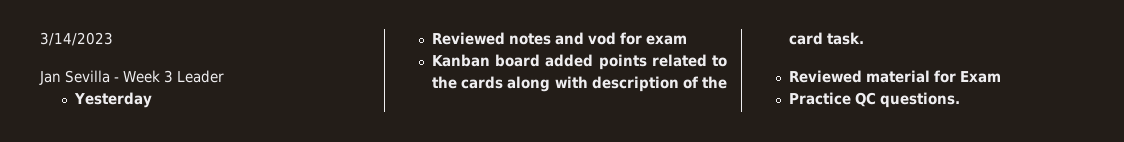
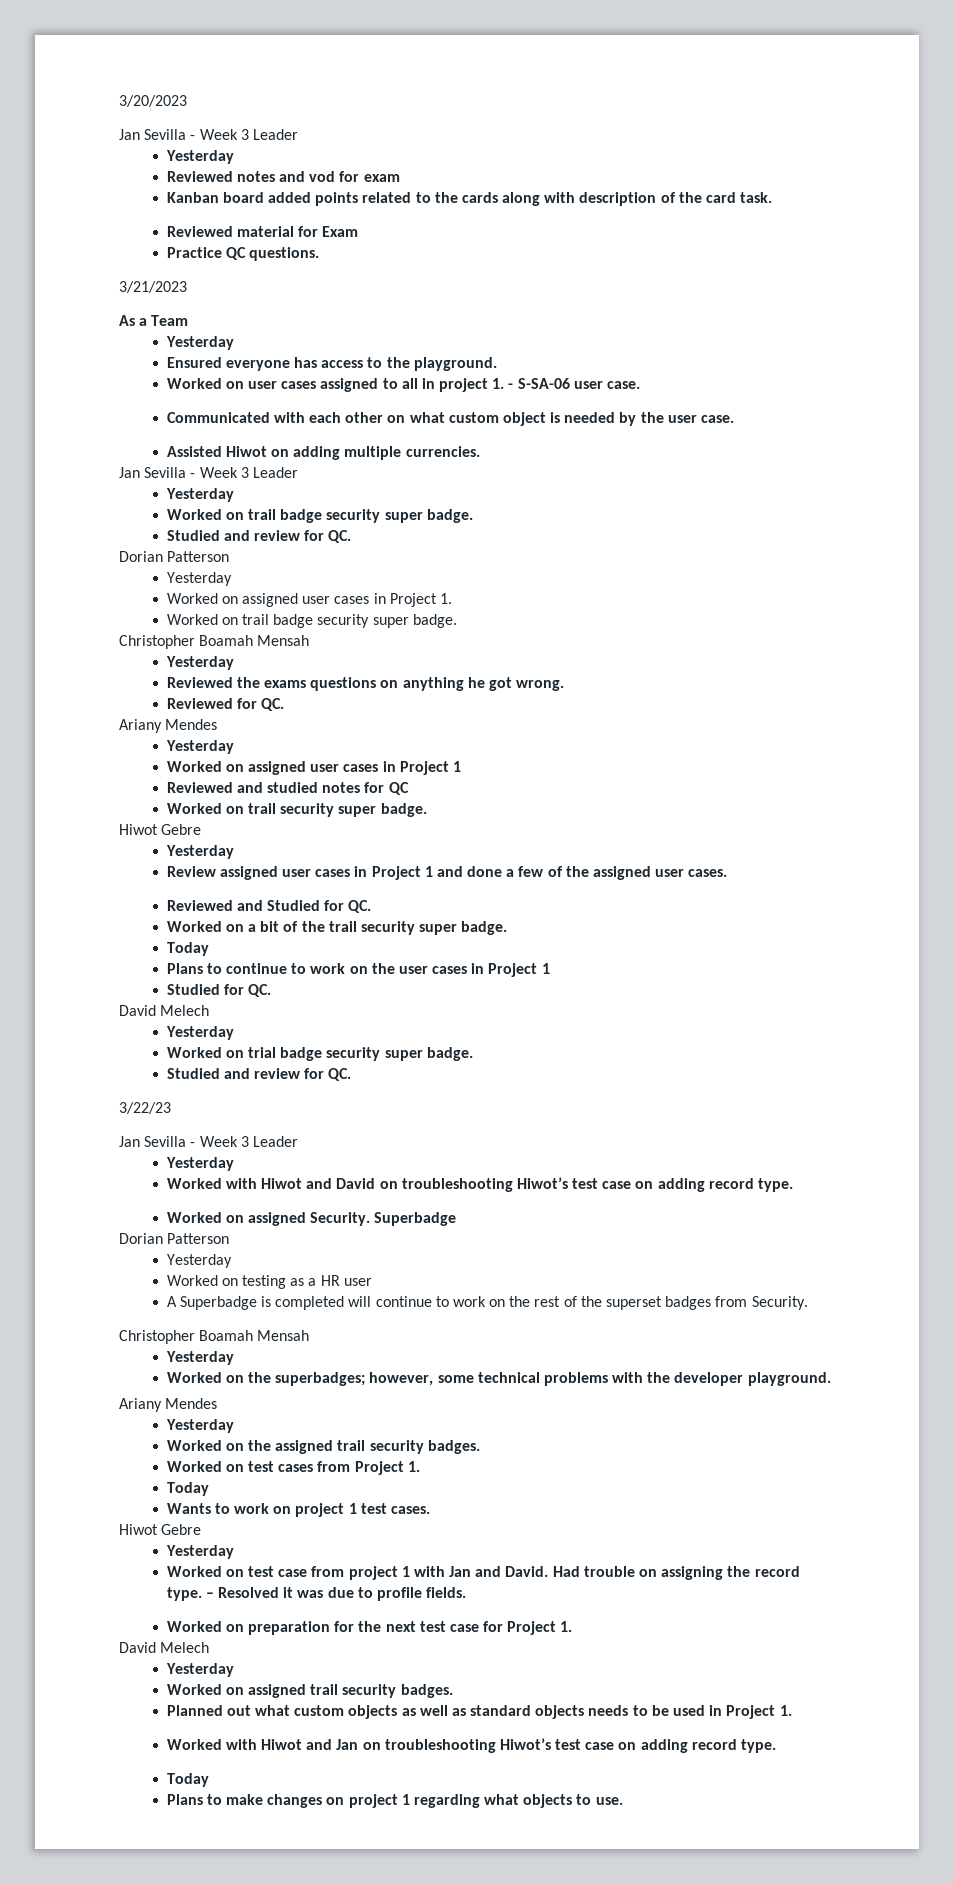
- 3/14/2023
+ 3/20/2023
+ 3/21/2023
+ As a Team
+ Yesterday
+ Ensured everyone has access to the playground.
+ Worked on user cases assigned to all in project 1. - S-SA-06 user case.
+ Communicated with each other on what custom object is needed by the user case.
+ Assisted Hiwot on adding multiple currencies.
+ Jan Sevilla - Week 3 Leader
+ Yesterday
+ Worked on trail badge security super badge.
+ Studied and review for QC.
+ Dorian Patterson
+ Yesterday
+ Worked on assigned user cases in Project 1.
+ Worked on trail badge security super badge.
+ Christopher Boamah Mensah
+ Yesterday
+ Reviewed the exams questions on anything he got wrong.
+ Reviewed for QC.
+ Ariany Mendes
+ Yesterday
+ Worked on assigned user cases in Project 1
+ Reviewed and studied notes for QC
+ Worked on trail security super badge.
+ Hiwot Gebre
+ Yesterday
+ Review assigned user cases in Project 1 and done a few of the assigned user cases.
+ Reviewed and Studied for QC.
+ Worked on a bit of the trail security super badge.
+ Today
+ Plans to continue to work on the user cases in Project 1
+ Studied for QC.
+ David Melech
+ Yesterday
+ Worked on trial badge security super badge.
+ Studied and review for QC.
+ 3/22/23
+ Jan Sevilla - Week 3 Leader
+ Yesterday
+ Worked with Hiwot and David on troubleshooting Hiwot’s test case on adding record type.
+ Worked on assigned Security. Superbadge
+ Dorian Patterson
+ Yesterday
+ Worked on testing as a HR user
+ A Superbadge is completed will continue to work on the rest of the superset badges from Security.
+ Christopher Boamah Mensah
+ Yesterday
+ Worked on the superbadges; however, some technical problems with the developer playground.
+ Ariany Mendes
+ Yesterday
+ Worked on the assigned trail security badges.
+ Worked on test cases from Project 1.
+ Today
+ Wants to work on project 1 test cases.
+ Hiwot Gebre
+ Yesterday
+ Worked on test case from project 1 with Jan and David. Had trouble on assigning the record type. – Resolved it was due to profile fields.
+ Worked on preparation for the next test case for Project 1.
+ David Melech
+ Yesterday
+ Worked on assigned trail security badges.
+ Planned out what custom objects as well as standard objects needs to be used in Project 1.
+ Worked with Hiwot and Jan on troubleshooting Hiwot’s test case on adding record type.
+ Today
+ Plans to make changes on project 1 regarding what objects to use.

